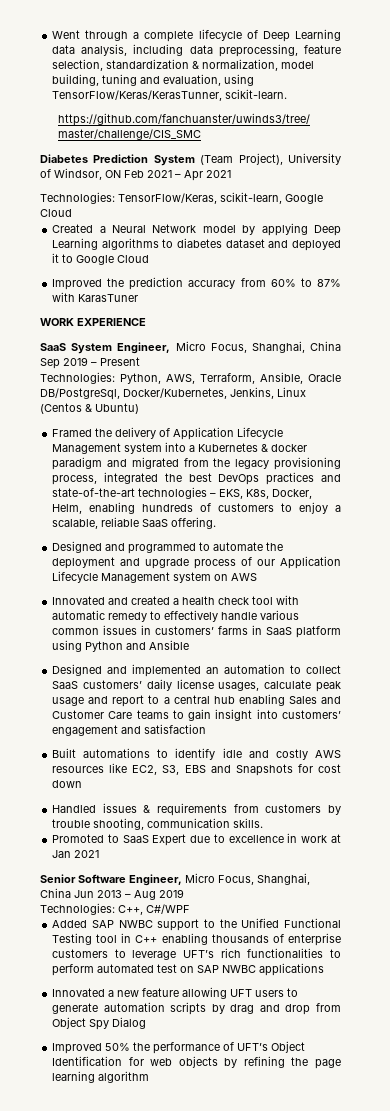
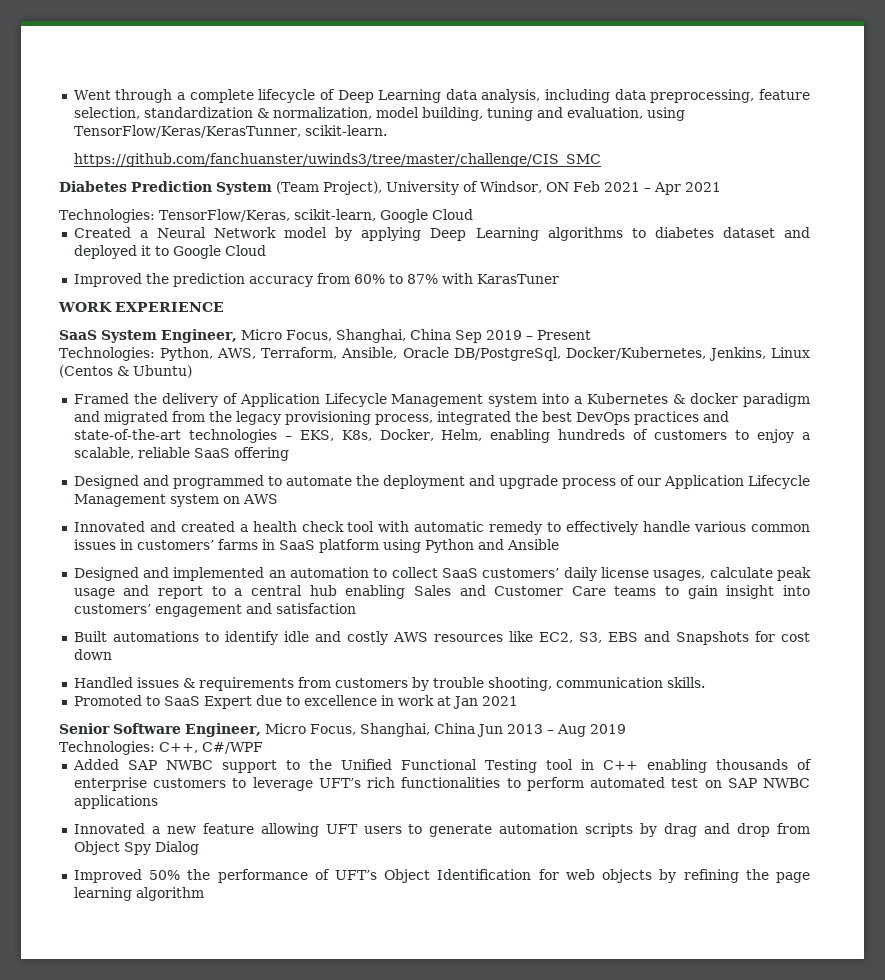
- Framed the delivery of Application Lifecycle Management system into a Kubernetes & docker paradigm and migrated from the legacy provisioning process, integrated the best DevOps practices and state-of-the-art technologies – EKS, K8s, Docker, Helm, enabling hundreds of customers to enjoy a scalable, reliable SaaS offering.
+ Framed the delivery of Application Lifecycle Management system into a Kubernetes & docker paradigm and migrated from the legacy provisioning process, integrated the best DevOps practices and state-of-the-art technologies – EKS, K8s, Docker, Helm, enabling hundreds of customers to enjoy a scalable, reliable SaaS offering

